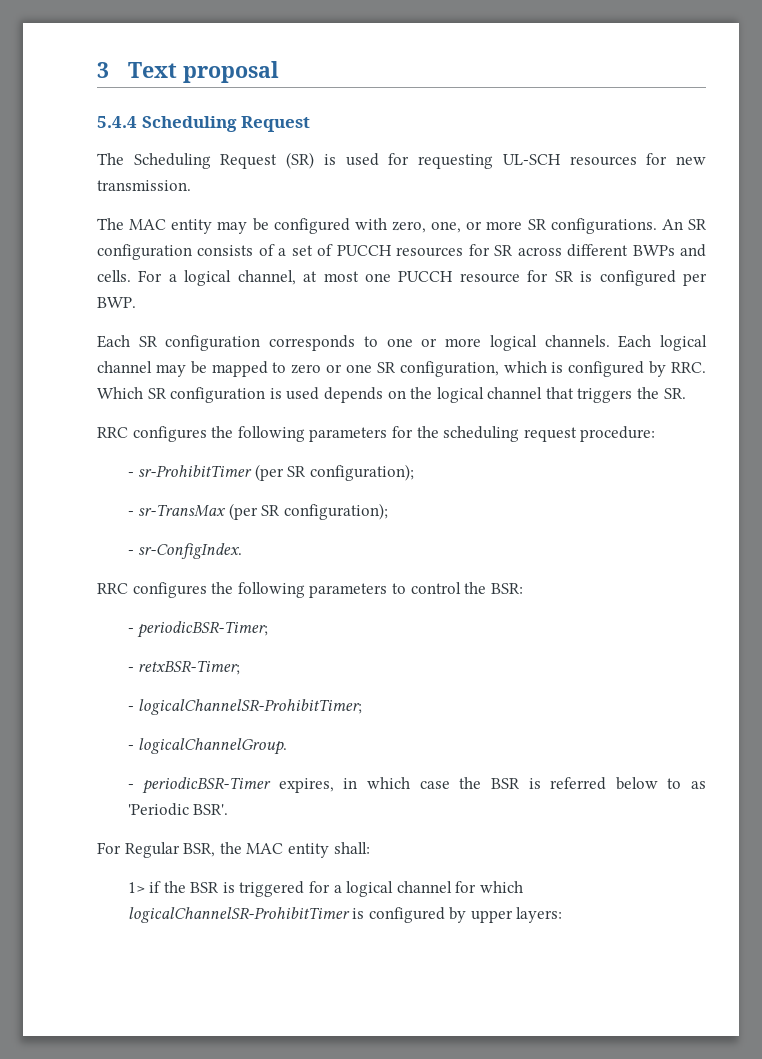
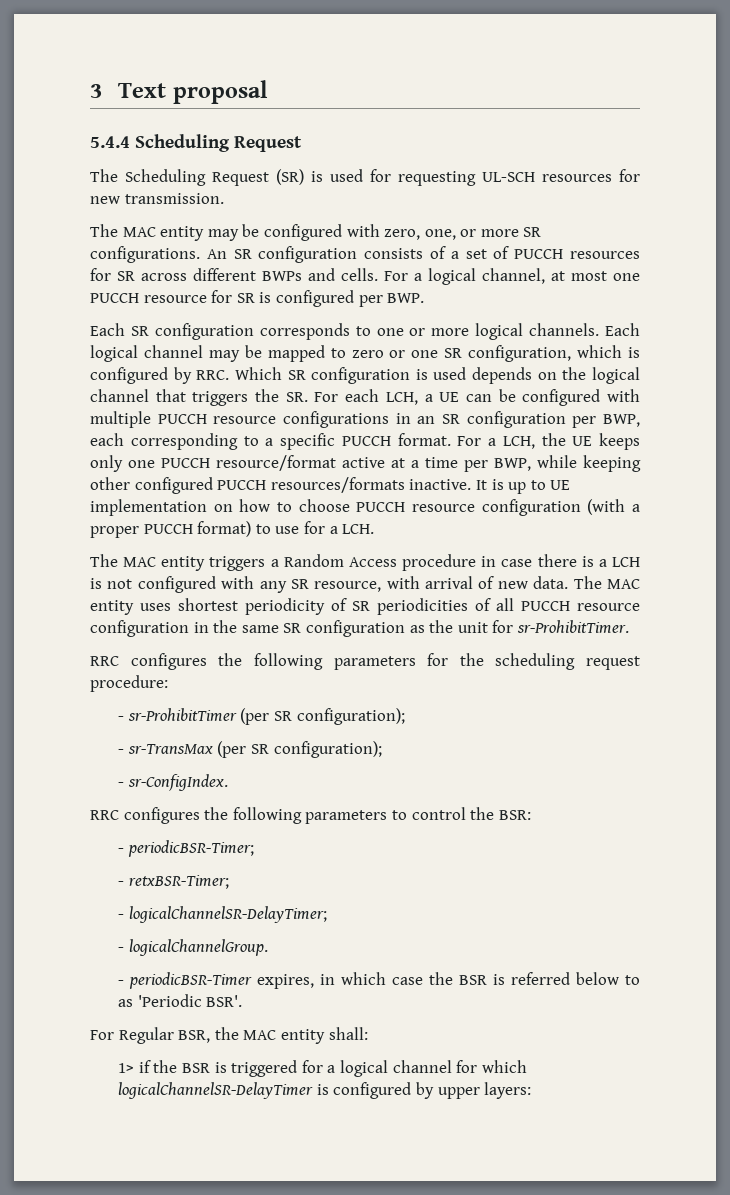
- Each logical channel may be mapped to zero or one SR configuration, which is configured by RRC. Which SR configuration is used depends on the logical channel that triggers the SR.
+ Each logical channel may be mapped to zero or one SR configuration, which is configured by RRC. Which SR configuration is used depends on the logical channel that triggers the SR. For each LCH, a UE can be configured with multiple PUCCH resource configurations in an SR configuration per BWP, each corresponding to a specific PUCCH format. For a LCH, the UE keeps only one PUCCH resource/format active at a time per BWP, while keeping other configured PUCCH resources/formats inactive. It is up to UE implementation on how to choose PUCCH resource configuration (with a proper PUCCH format) to use for a LCH.
+ The MAC entity triggers a Random Access procedure in case there is a LCH is not configured with any SR resource, with arrival of new data. The MAC entity uses shortest periodicity of SR periodicities of all PUCCH resource configuration in the same SR configuration as the unit for sr-ProhibitTimer.
- - logicalChannelSR-ProhibitTimer;
+ - logicalChannelSR-DelayTimer;
- 1> if the BSR is triggered for a logical channel for which logicalChannelSR-ProhibitTimer is configured by upper layers:
+ 1> if the BSR is triggered for a logical channel for which logicalChannelSR-DelayTimer is configured by upper layers:

